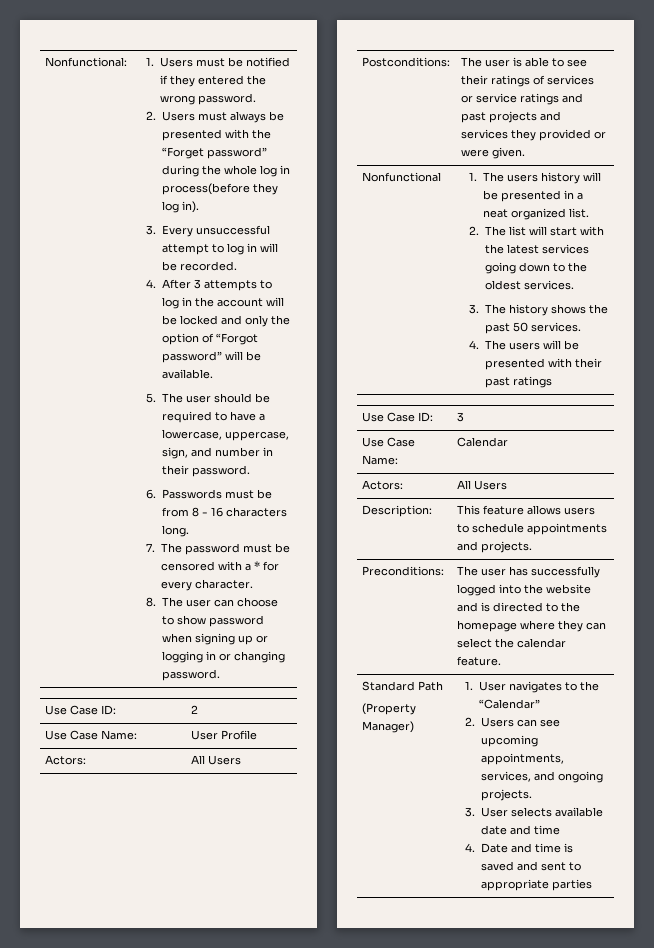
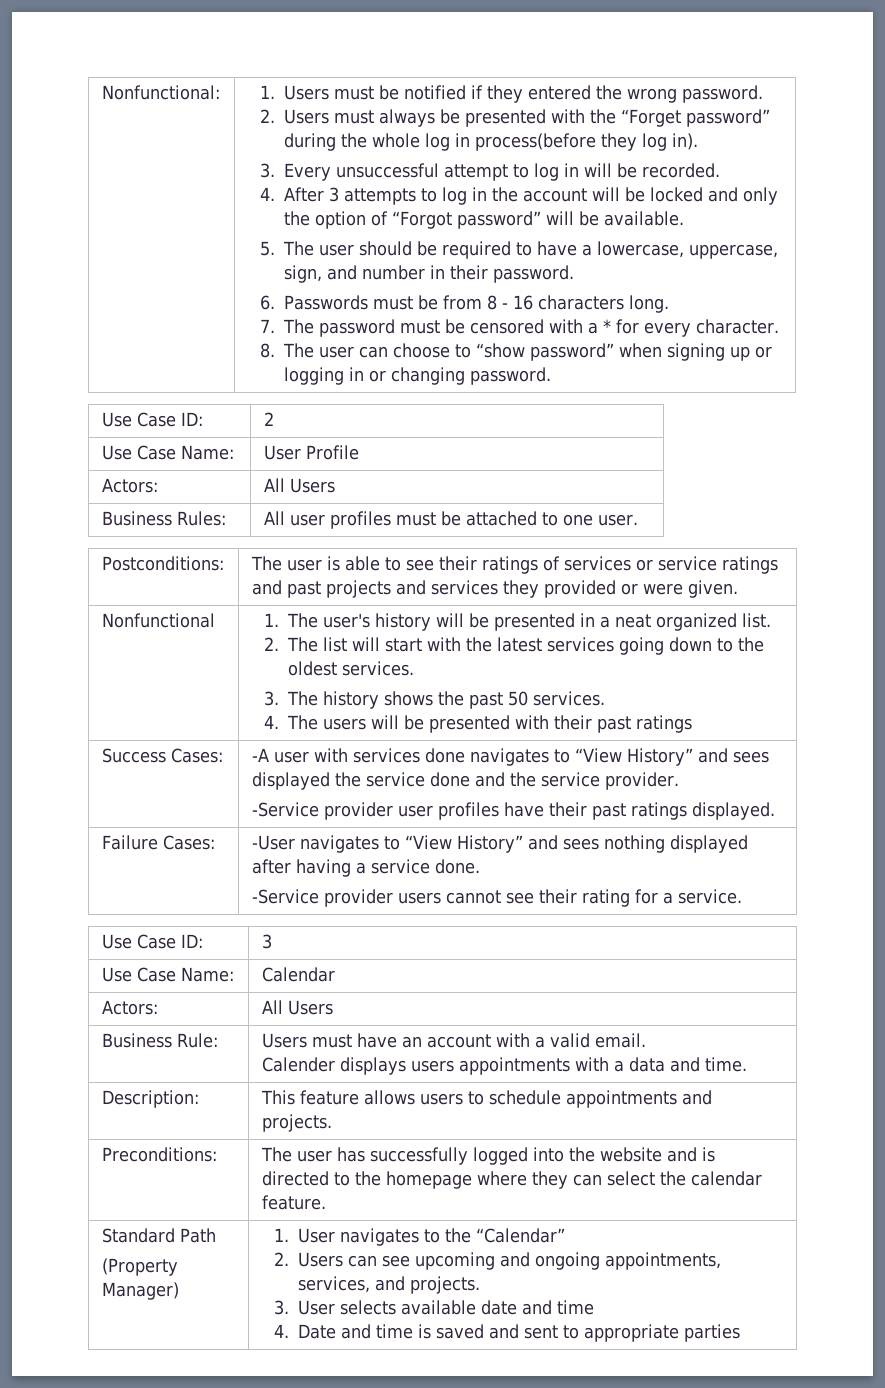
- 8. The user can choose to show password when signing up or logging in or changing password.
+ 8. The user can choose to “show password” when signing up or logging in or changing password.
+ Business Rules: | All user profiles must be attached to one user.
- 1. The users history will be presented in a neat organized list.
+ 1. The user's history will be presented in a neat organized list.
+ Success Cases: | -A user with services done navigates to “View History” and sees displayed the service done and the service provider.
+ -Service provider user profiles have their past ratings displayed.
+ Failure Cases: | -User navigates to “View History” and sees nothing displayed after having a service done.
+ -Service provider users cannot see their rating for a service.
+ Business Rule: | Users must have an account with a valid email.
+ Calender displays users appointments with a data and time.
  Standard Path
  (Property Manager) | 1. User navigates to the “Calendar”
- 2. Users can see upcoming appointments, services, and ongoing projects.
+ 2. Users can see upcoming and ongoing appointments, services, and projects.

